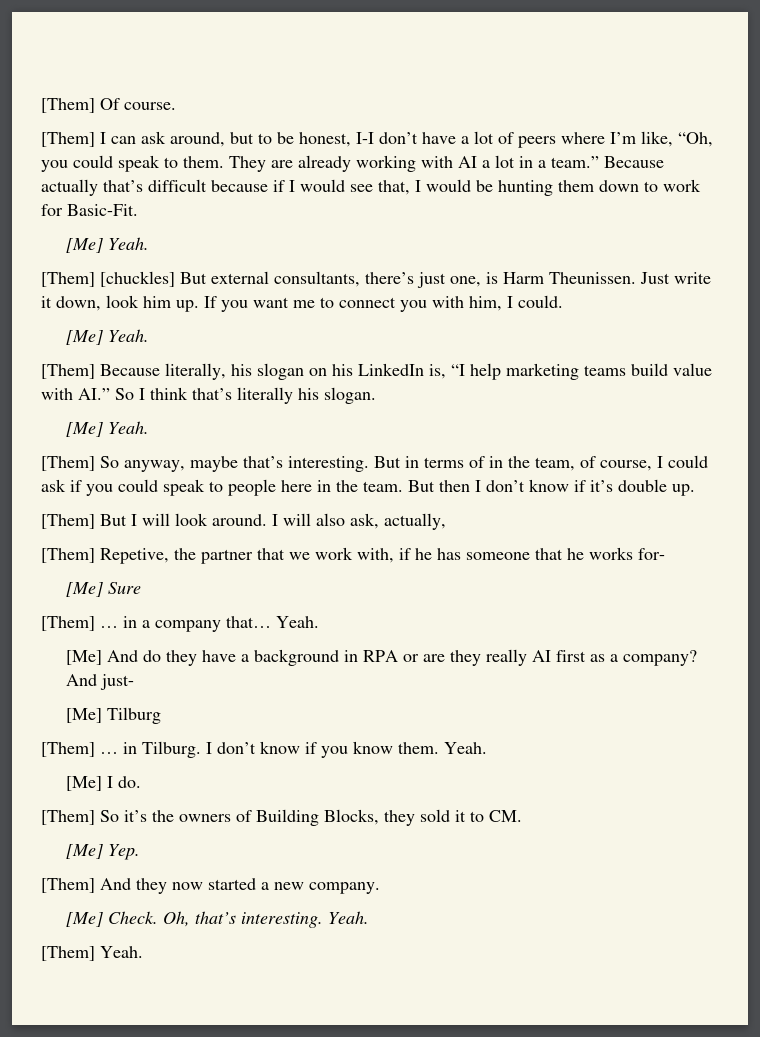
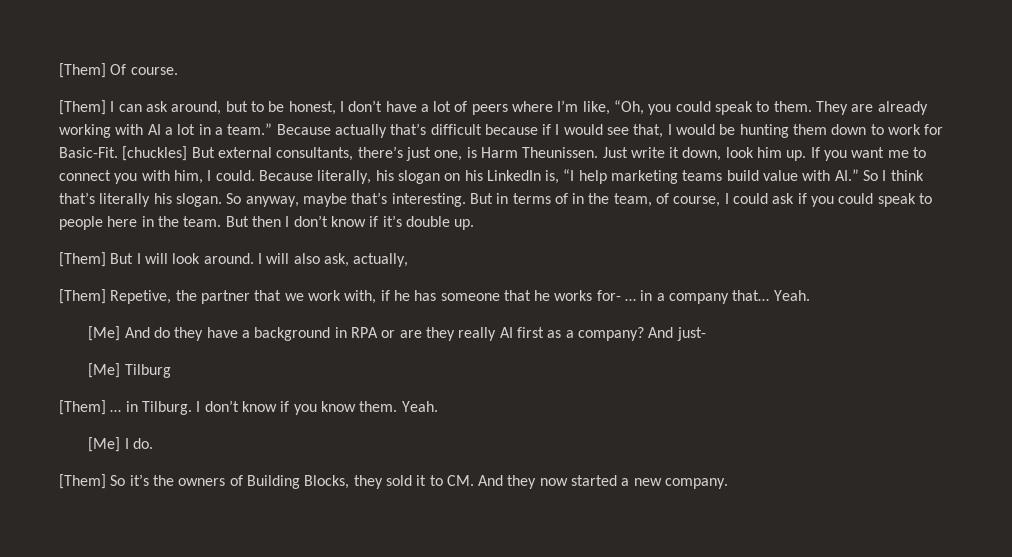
- [Them] I can ask around, but to be honest, I-I don’t have a lot of peers where I’m like, “Oh, you could speak to them.
+ [Them] I can ask around, but to be honest, I don’t have a lot of peers where I’m like, “Oh, you could speak to them.
- Because actually that’s difficult because if I would see that, I would be hunting them down to work for Basic-Fit.
- [Me] Yeah.
- [Them] [chuckles] But external consultants, there’s just one, is Harm Theunissen.
+ Because actually that’s difficult because if I would see that, I would be hunting them down to work for Basic-Fit. [chuckles] But external consultants, there’s just one, is Harm Theunissen.
- If you want me to connect you with him, I could.
- [Me] Yeah.
- [Them] Because literally, his slogan on his LinkedIn is, “I help marketing teams build value with AI.” So I think that’s literally his slogan.
- [Me] Yeah.
- [Them] So anyway, maybe that’s interesting.
+ If you want me to connect you with him, I could. Because literally, his slogan on his LinkedIn is, “I help marketing teams build value with AI.” So I think that’s literally his slogan. So anyway, maybe that’s interesting.
- [Them] Repetive, the partner that we work with, if he has someone that he works for-
- [Me] Sure
- [Them] … in a company that…
+ [Them] Repetive, the partner that we work with, if he has someone that he works for- … in a company that…
- [Them] So it’s the owners of Building Blocks, they sold it to CM.
- [Me] Yep.
- [Them] And they now started a new company.
+ [Them] So it’s the owners of Building Blocks, they sold it to CM. And they now started a new company.
- [Me] Check. Oh, that’s interesting. Yeah.
- [Them] Yeah.

